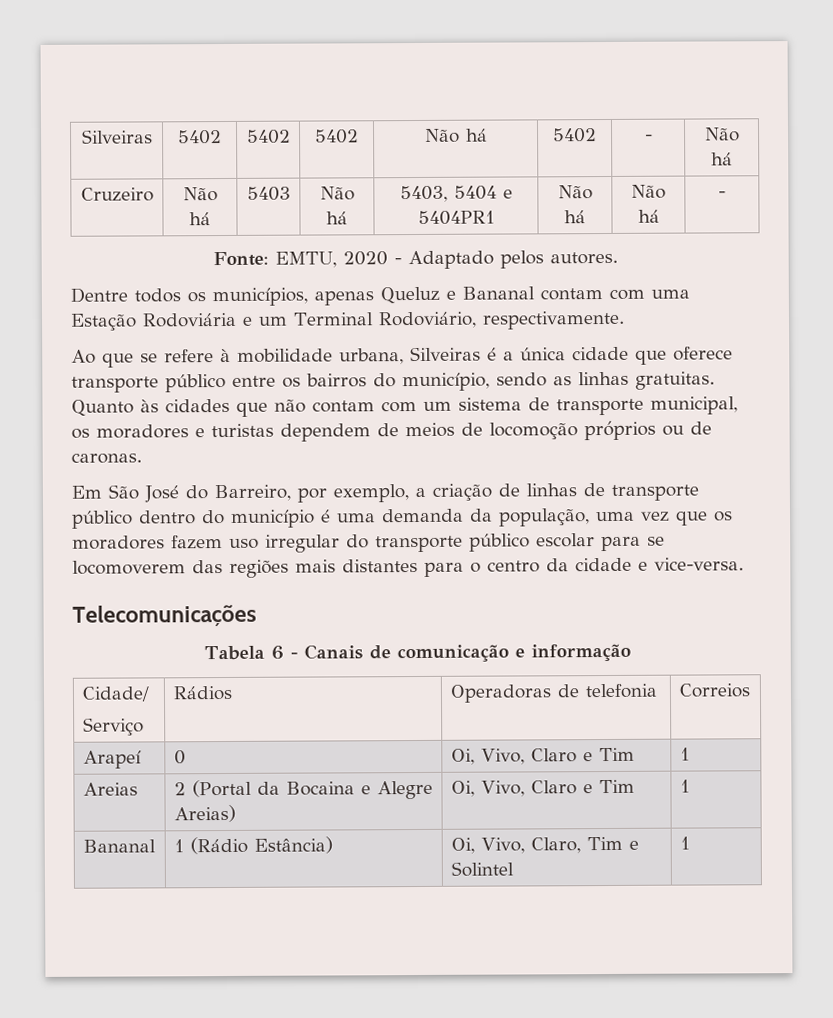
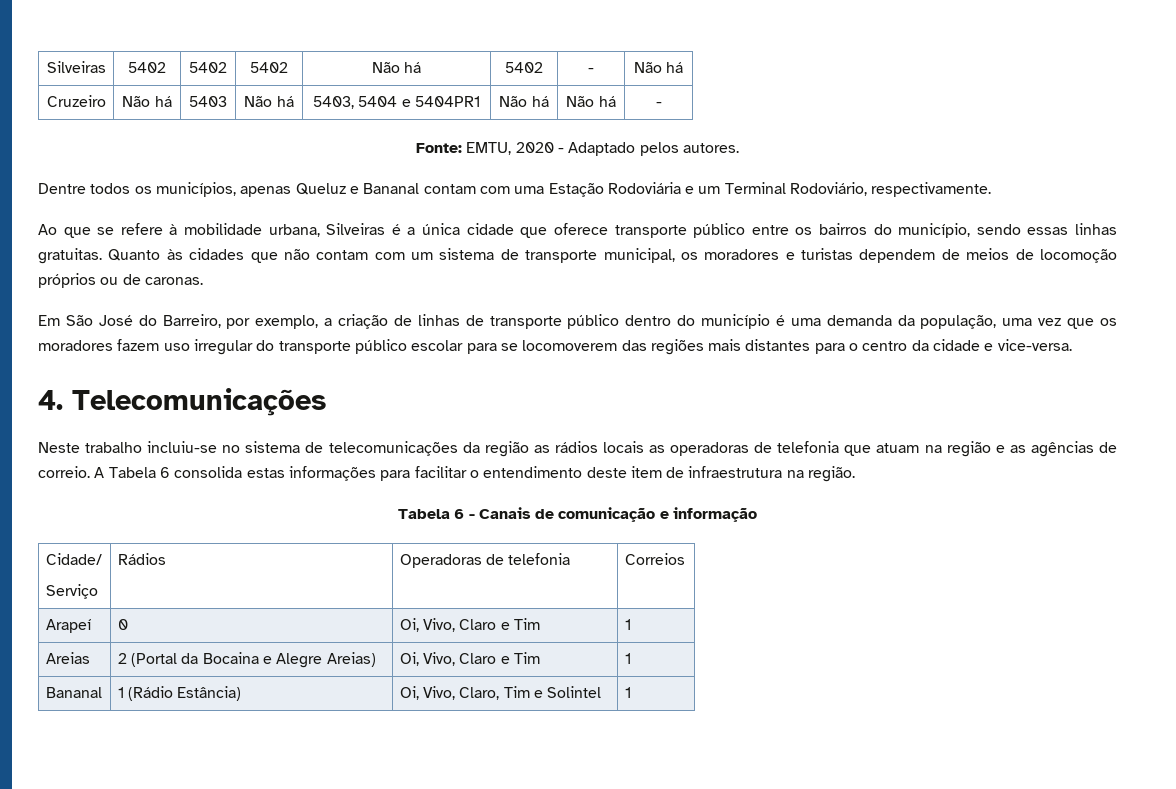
- Ao que se refere à mobilidade urbana, Silveiras é a única cidade que oferece transporte público entre os bairros do município, sendo as linhas gratuitas.
+ Ao que se refere à mobilidade urbana, Silveiras é a única cidade que oferece transporte público entre os bairros do município, sendo essas linhas gratuitas.
- Telecomunicações
+ 4. Telecomunicações
+ Neste trabalho incluiu-se no sistema de telecomunicações da região as rádios locais as operadoras de telefonia que atuam na região e as agências de correio. A Tabela 6 consolida estas informações para facilitar o entendimento deste item de infraestrutura na região.

